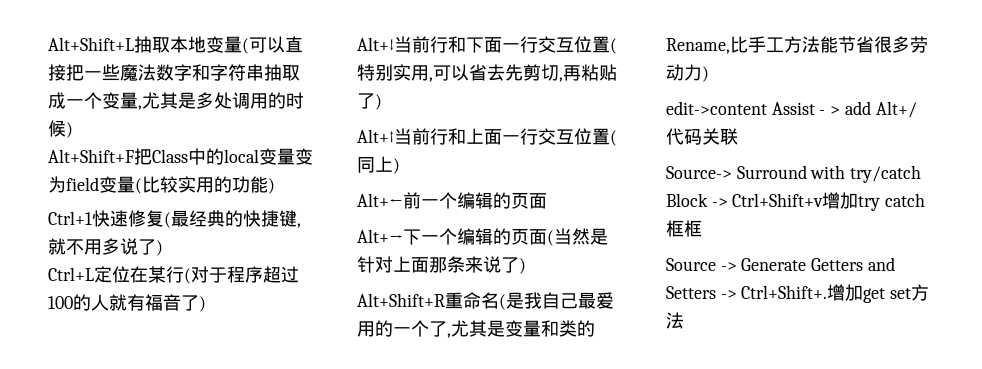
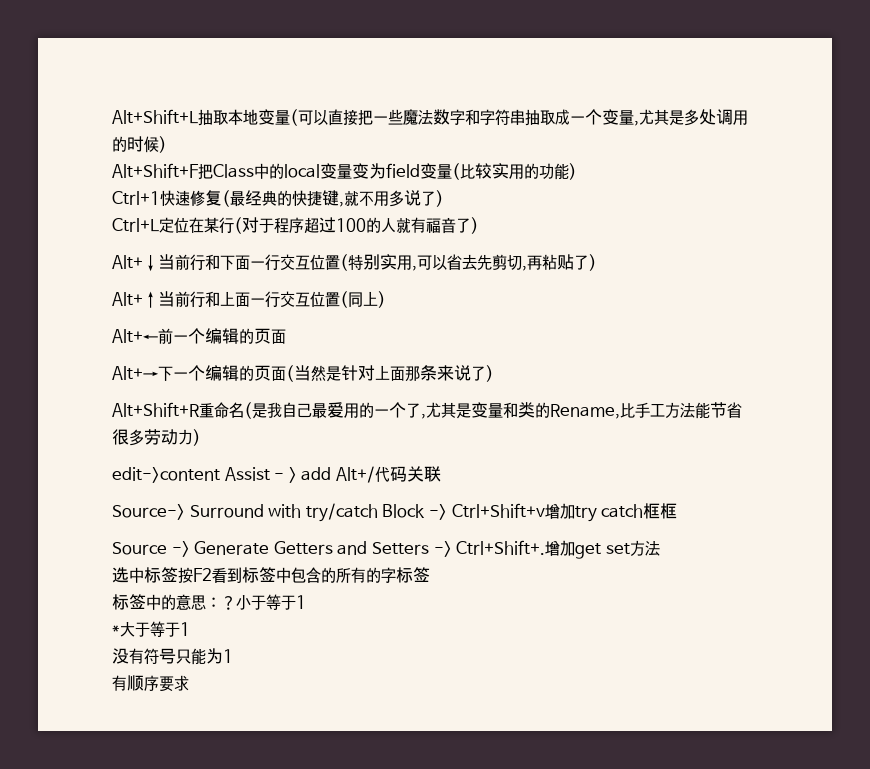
+ 选中标签按F2看到标签中包含的所有的字标签
+ 标签中的意思：？小于等于1
+ *大于等于1
+ 没有符号只能为1
+ 有顺序要求

